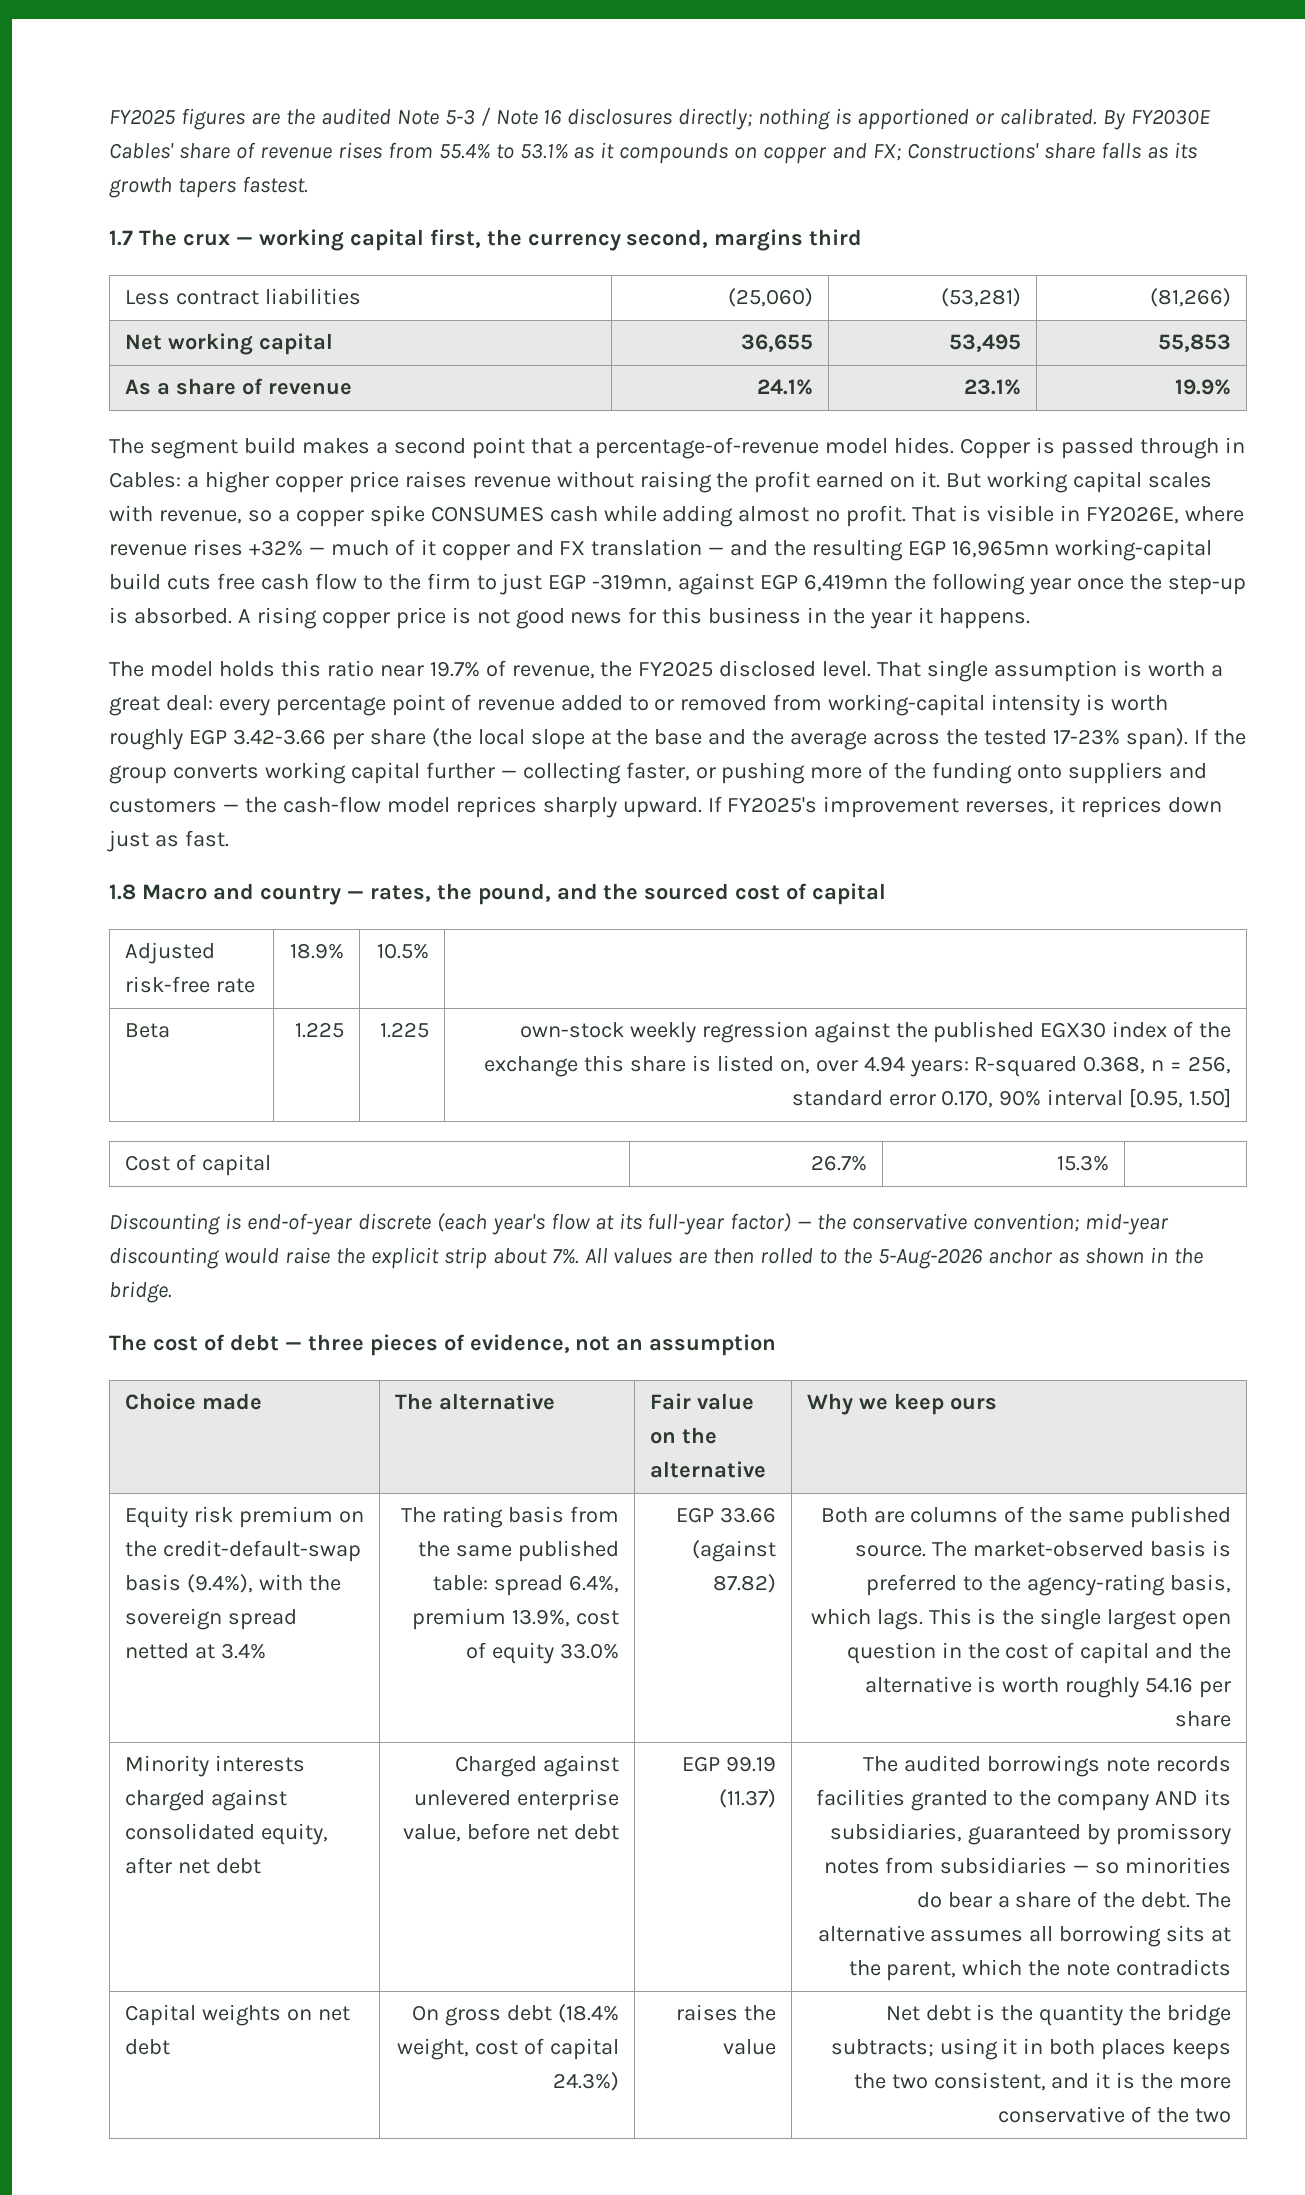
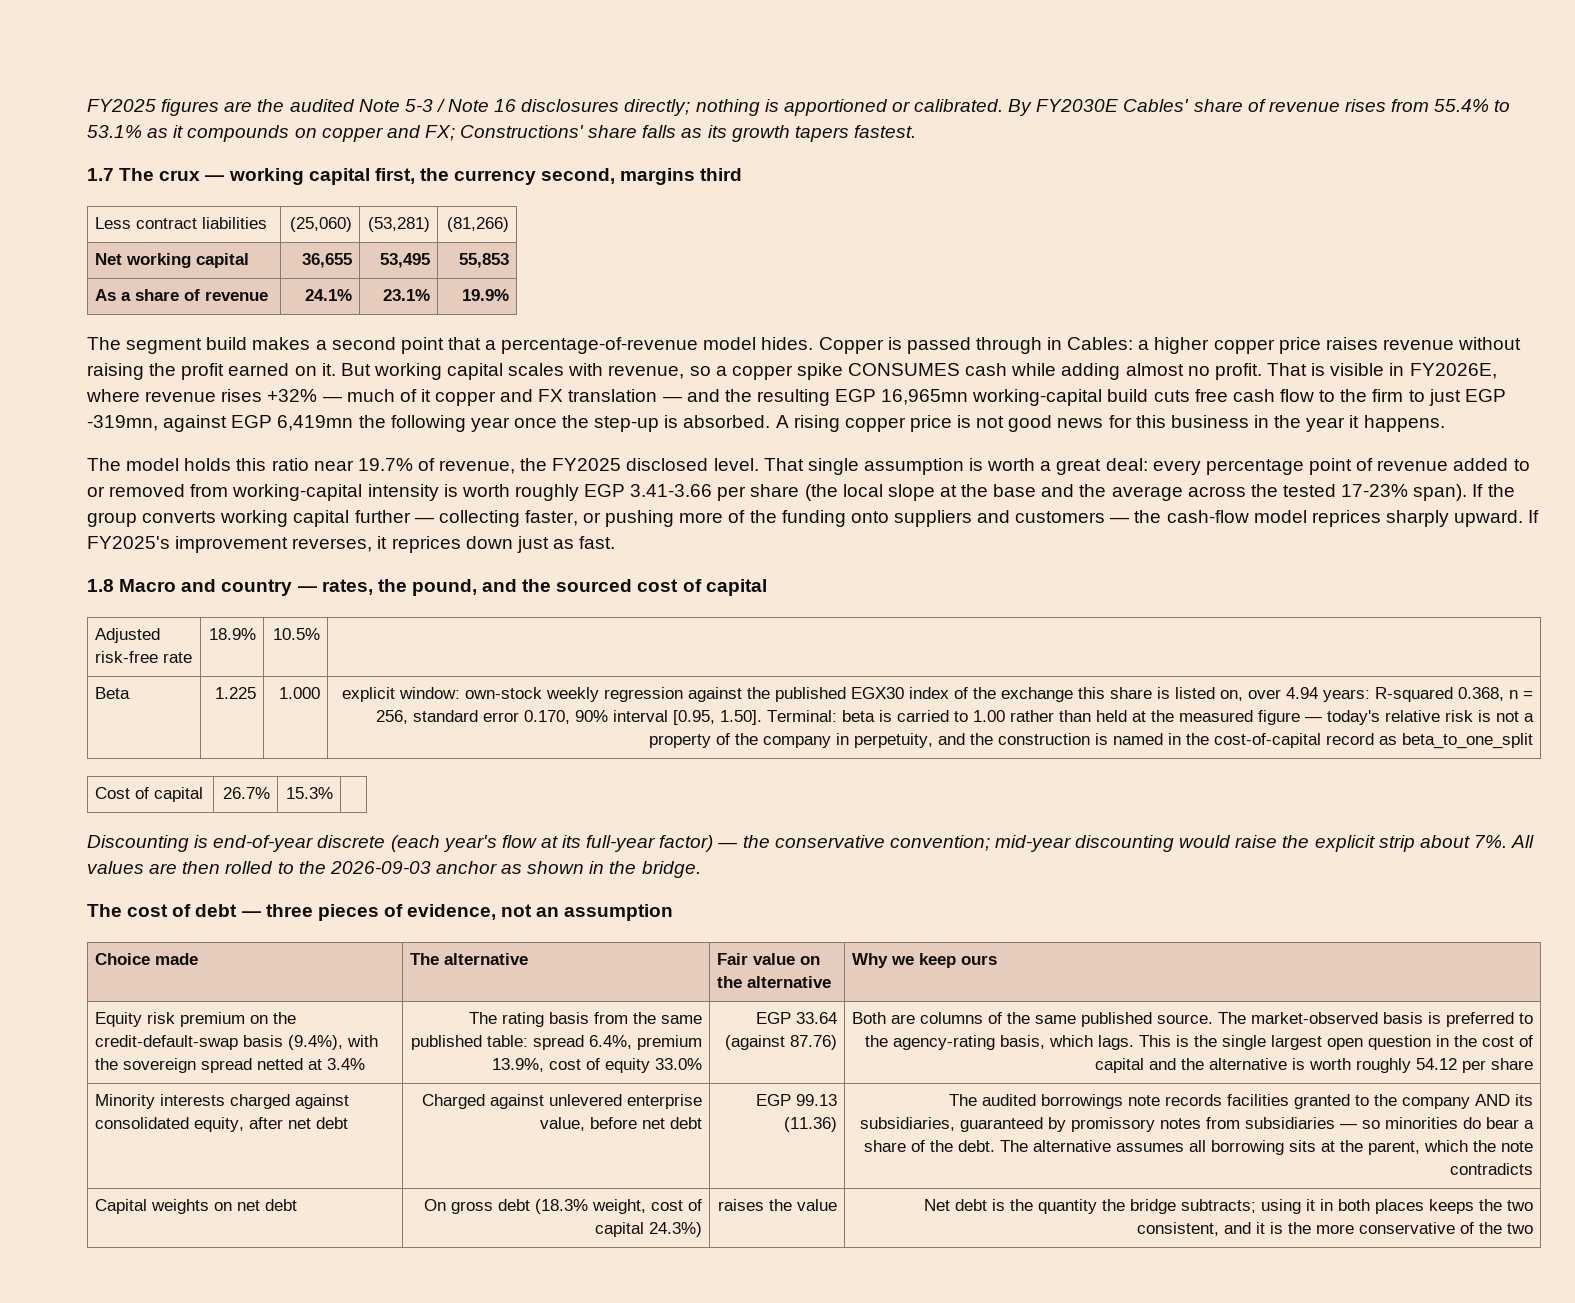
- That single assumption is worth a great deal: every percentage point of revenue added to or removed from working-capital intensity is worth roughly EGP 3.42-3.66 per share (the local slope at the base and the average across the tested 17-23% span).
+ That single assumption is worth a great deal: every percentage point of revenue added to or removed from working-capital intensity is worth roughly EGP 3.41-3.66 per share (the local slope at the base and the average across the tested 17-23% span).
- 1.225 | own-stock weekly regression against the published EGX30 index of the exchange this share is listed on, over 4.94 years: R-squared 0.368, n = 256, standard error 0.170, 90% interval [0.95, 1.50]
+ 1.000 | explicit window: own-stock weekly regression against the published EGX30 index of the exchange this share is listed on, over 4.94 years: R-squared 0.368, n = 256, standard error 0.170, 90% interval [0.95, 1.50]. Terminal: beta is carried to 1.00 rather than held at the measured figure — today's relative risk is not a property of the company in perpetuity, and the construction is named in the cost-of-capital record as beta_to_one_split
- All values are then rolled to the 5-Aug-2026 anchor as shown in the bridge.
+ All values are then rolled to the 2026-09-03 anchor as shown in the bridge.
- EGP 33.66 (against 87.82)
+ EGP 33.64 (against 87.76)
- This is the single largest open question in the cost of capital and the alternative is worth roughly 54.16 per share
+ This is the single largest open question in the cost of capital and the alternative is worth roughly 54.12 per share
- EGP 99.19 (11.37)
+ EGP 99.13 (11.36)
- On gross debt (18.4% weight, cost of capital 24.3%)
+ On gross debt (18.3% weight, cost of capital 24.3%)

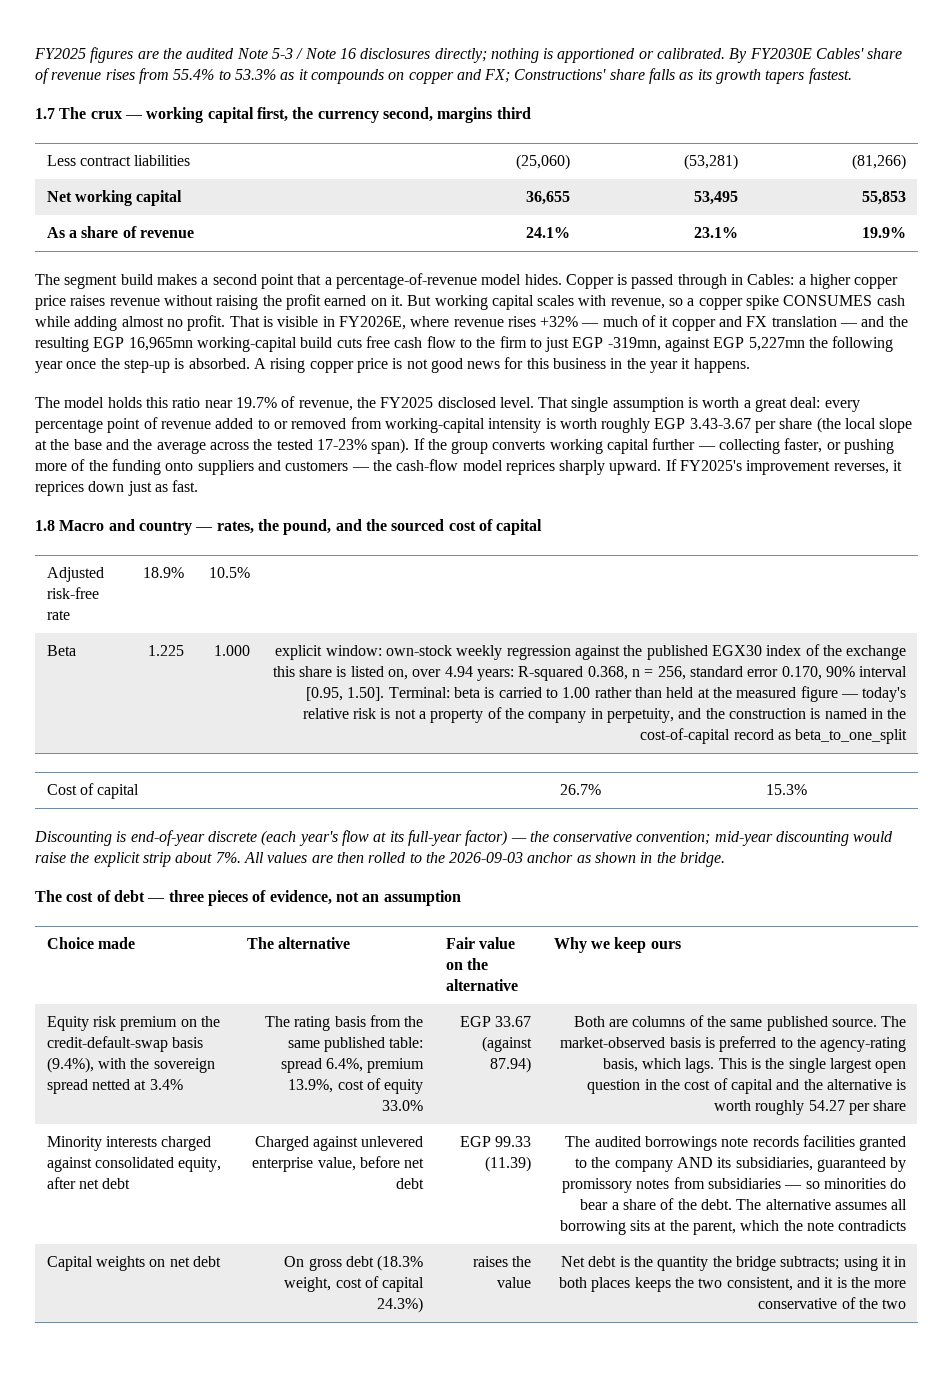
- By FY2030E Cables' share of revenue rises from 55.4% to 53.1% as it compounds on copper and FX; Constructions' share falls as its growth tapers fastest.
+ By FY2030E Cables' share of revenue rises from 55.4% to 53.3% as it compounds on copper and FX; Constructions' share falls as its growth tapers fastest.
- That is visible in FY2026E, where revenue rises +32% — much of it copper and FX translation — and the resulting EGP 16,965mn working-capital build cuts free cash flow to the firm to just EGP -319mn, against EGP 6,419mn the following year once the step-up is absorbed.
+ That is visible in FY2026E, where revenue rises +32% — much of it copper and FX translation — and the resulting EGP 16,965mn working-capital build cuts free cash flow to the firm to just EGP -319mn, against EGP 5,227mn the following year once the step-up is absorbed.
- That single assumption is worth a great deal: every percentage point of revenue added to or removed from working-capital intensity is worth roughly EGP 3.41-3.66 per share (the local slope at the base and the average across the tested 17-23% span).
+ That single assumption is worth a great deal: every percentage point of revenue added to or removed from working-capital intensity is worth roughly EGP 3.43-3.67 per share (the local slope at the base and the average across the tested 17-23% span).
- EGP 33.64 (against 87.76)
+ EGP 33.67 (against 87.94)
- This is the single largest open question in the cost of capital and the alternative is worth roughly 54.12 per share
+ This is the single largest open question in the cost of capital and the alternative is worth roughly 54.27 per share
- EGP 99.13 (11.36)
+ EGP 99.33 (11.39)

